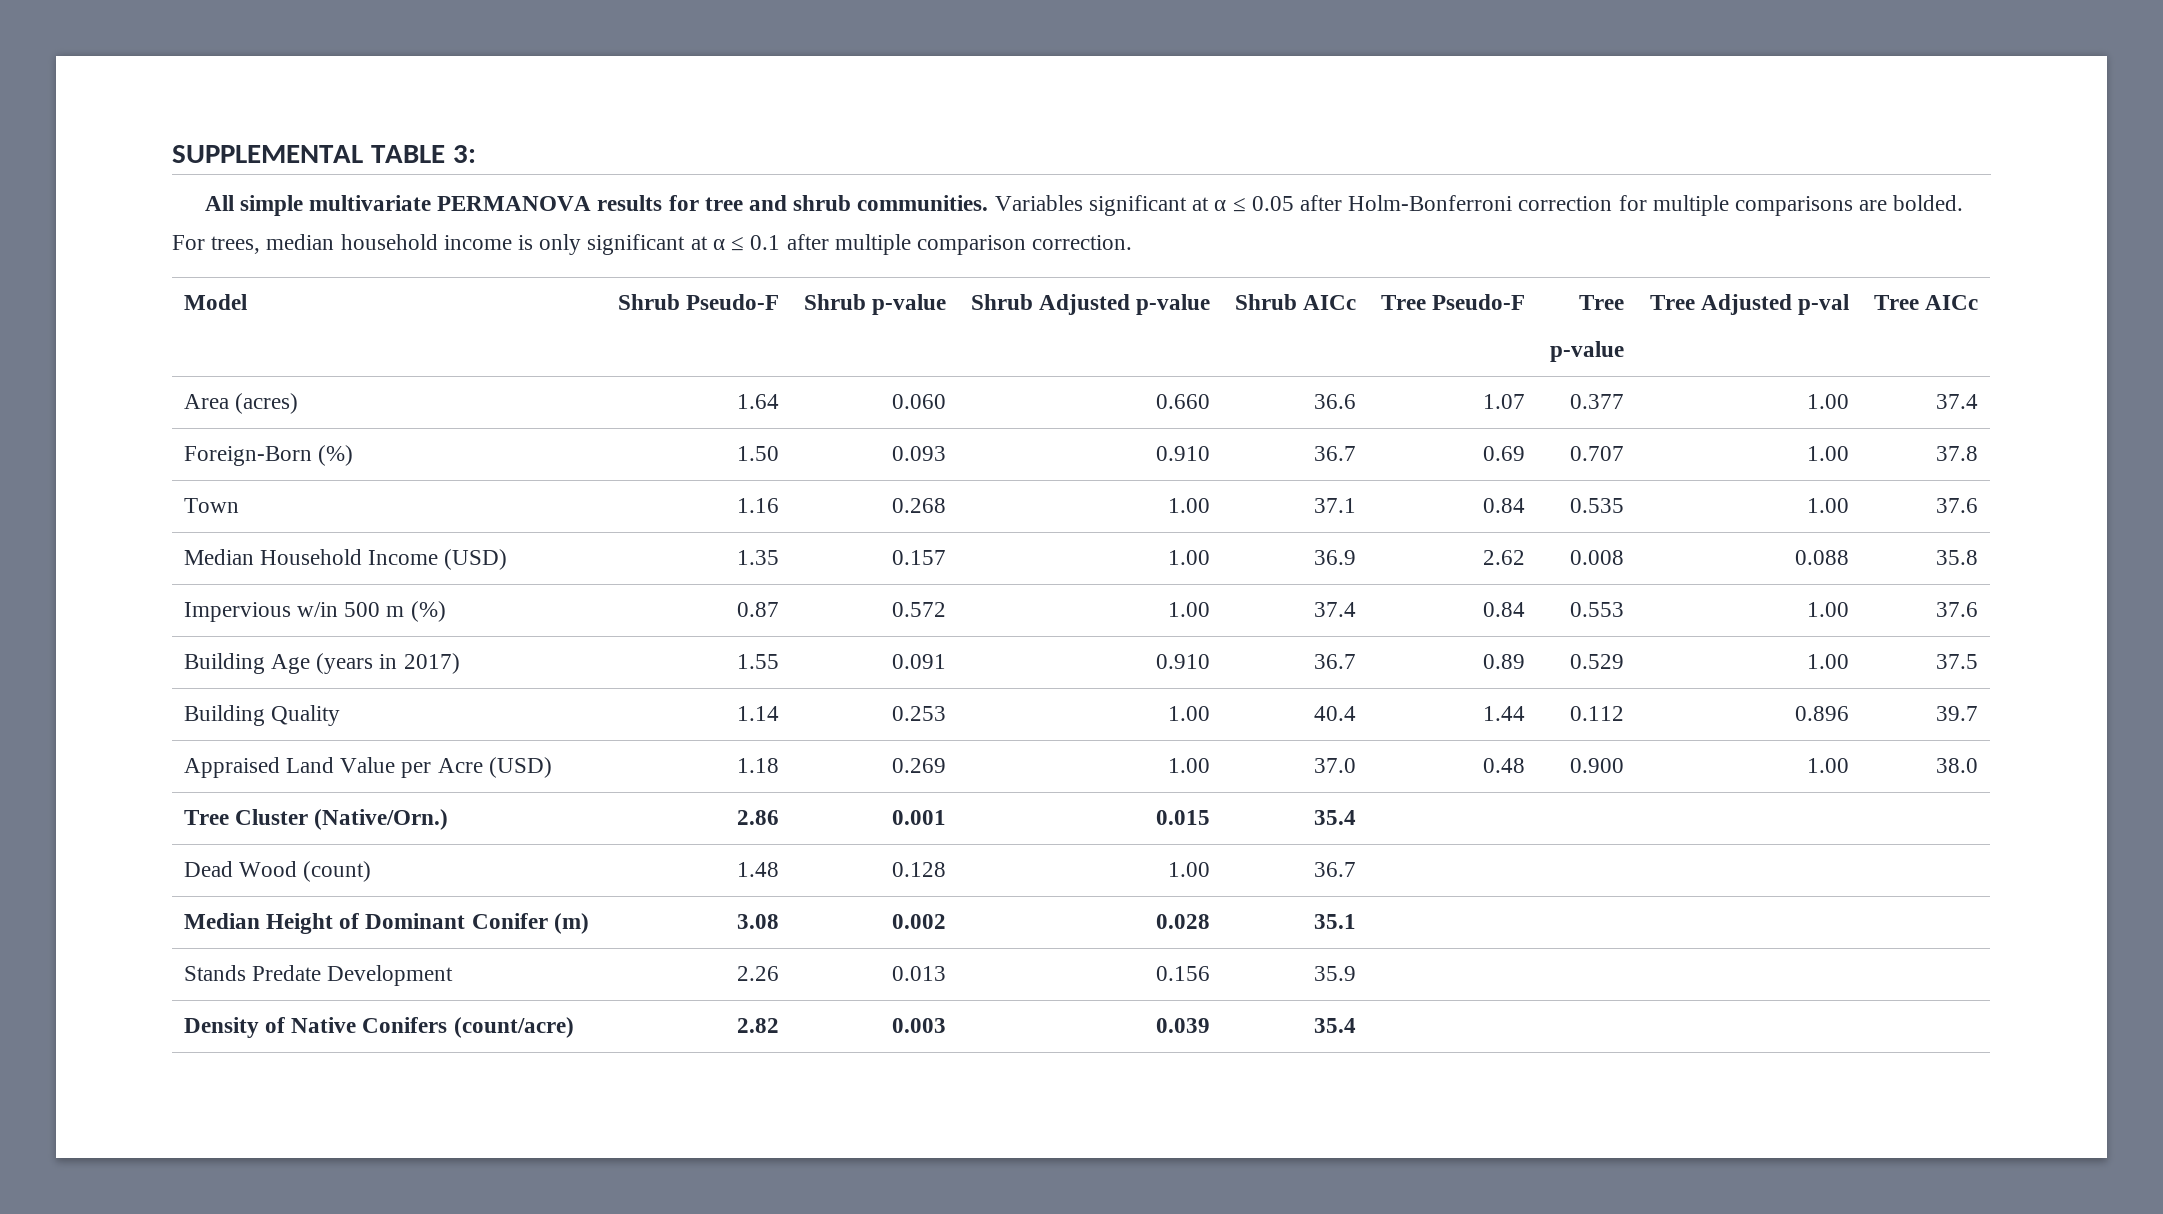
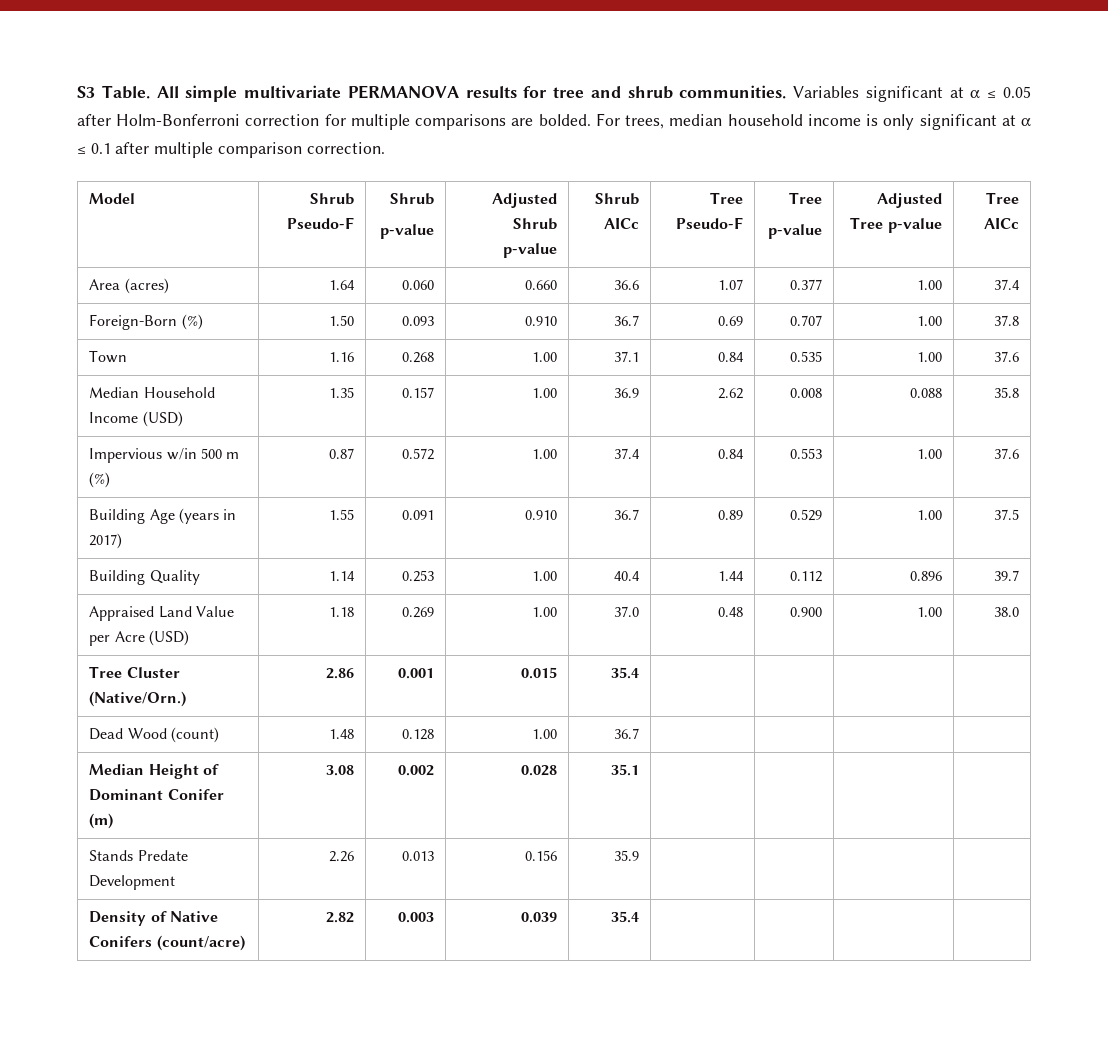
- SUPPLEMENTAL TABLE 3:
- All simple multivariate PERMANOVA results for tree and shrub communities.
+ S3 Table. All simple multivariate PERMANOVA results for tree and shrub communities.
- Model | Shrub Pseudo-F | Shrub p-value | Shrub Adjusted p-value | Shrub AICc | Tree Pseudo-F | Tree
- p-value | Tree Adjusted p-val | Tree AICc
+ Model | Shrub Pseudo-F | Shrub
+ p-value | Adjusted Shrub p-value | Shrub AICc | Tree Pseudo-F | Tree
+ p-value | Adjusted Tree p-value | Tree AICc

